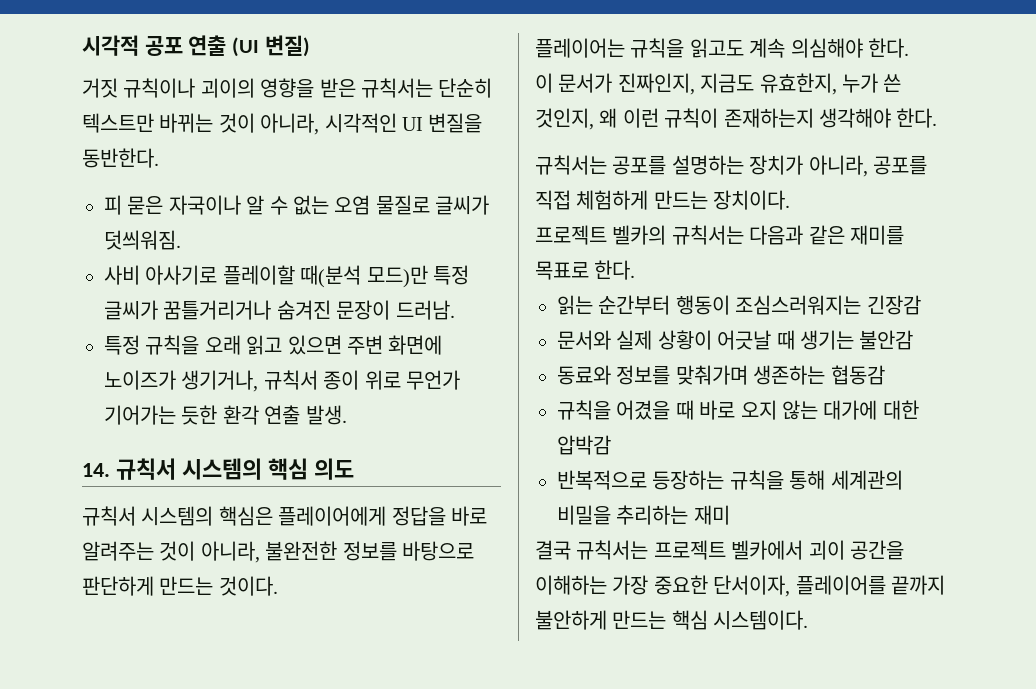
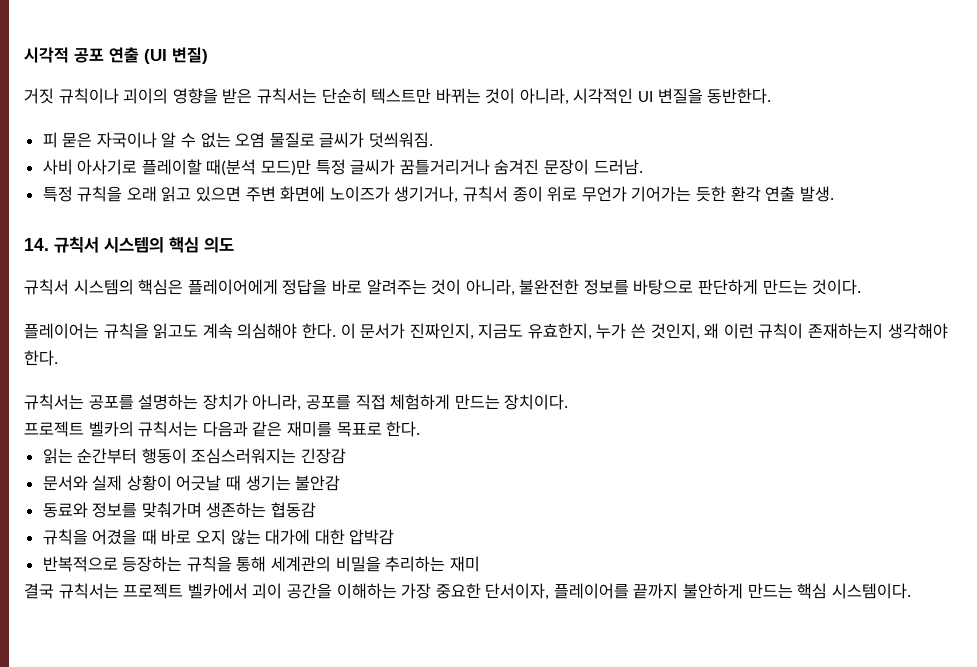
- 플레이어는 규칙을 읽고도 계속 의심해야 한다.
- 이 문서가 진짜인지, 지금도 유효한지, 누가 쓴 것인지, 왜 이런 규칙이 존재하는지 생각해야 한다.
+ 플레이어는 규칙을 읽고도 계속 의심해야 한다. 이 문서가 진짜인지, 지금도 유효한지, 누가 쓴 것인지, 왜 이런 규칙이 존재하는지 생각해야 한다.

